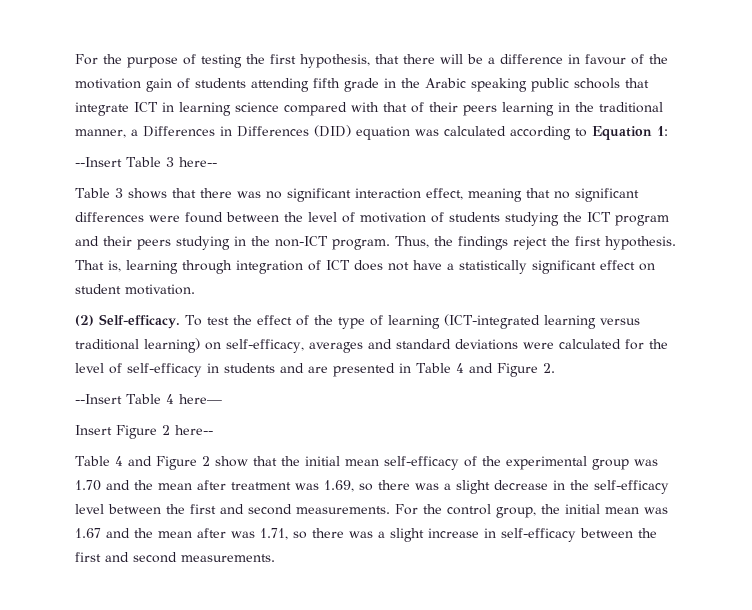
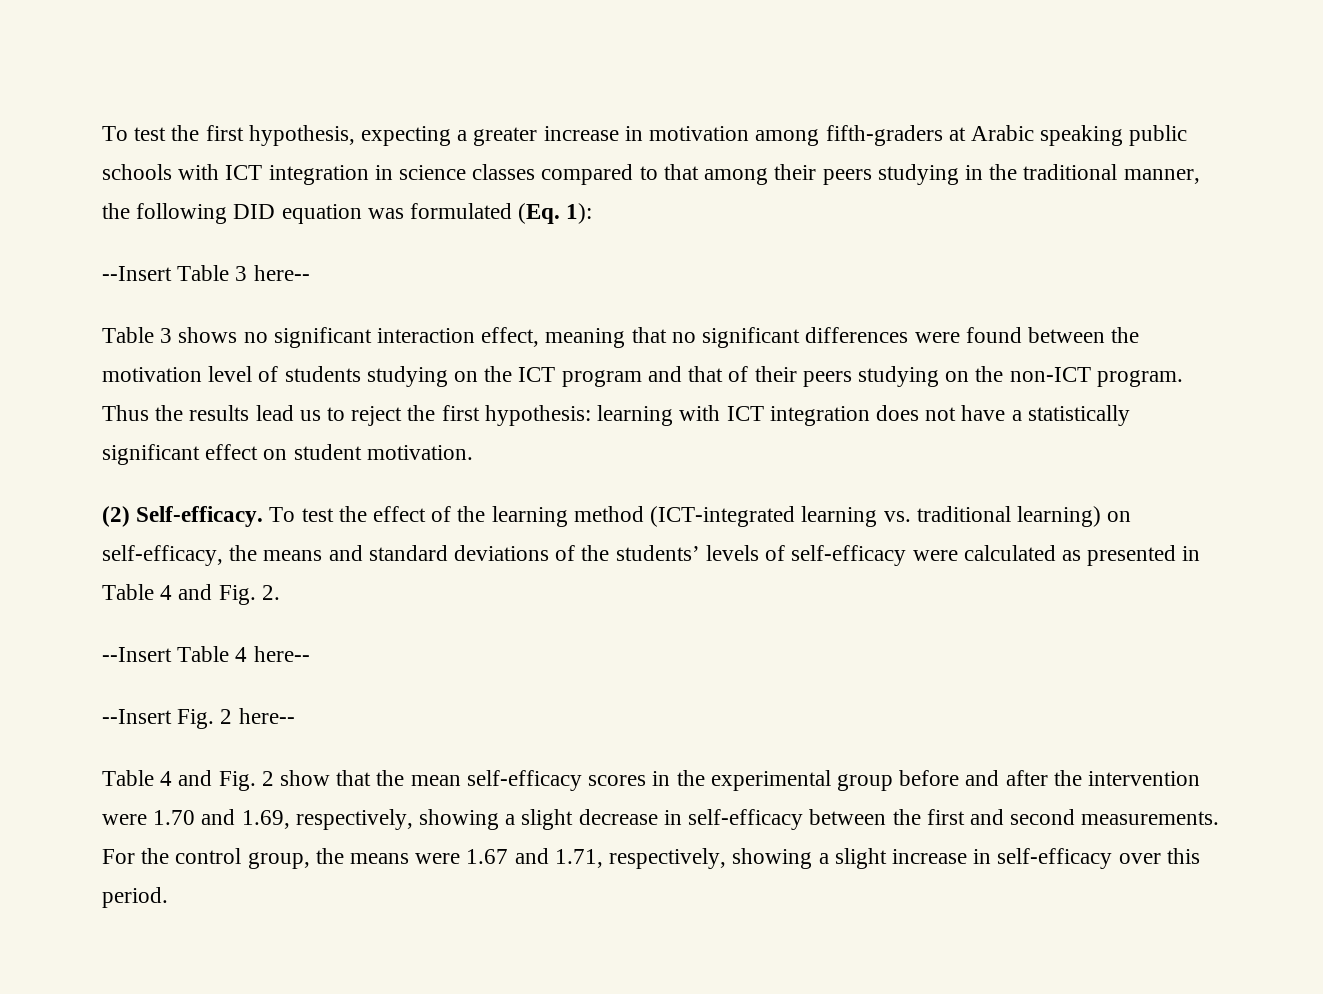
- For the purpose of testing the first hypothesis, that there will be a difference in favour of the motivation gain of students attending fifth grade in the Arabic speaking public schools that integrate ICT in learning science compared with that of their peers learning in the traditional manner, a Differences in Differences (DID) equation was calculated according to Equation 1:
+ To test the first hypothesis, expecting a greater increase in motivation among fifth-graders at Arabic speaking public schools with ICT integration in science classes compared to that among their peers studying in the traditional manner, the following DID equation was formulated (Eq. 1):
- Table 3 shows that there was no significant interaction effect, meaning that no significant differences were found between the level of motivation of students studying the ICT program and their peers studying in the non-ICT program.
+ Table 3 shows no significant interaction effect, meaning that no significant differences were found between the motivation level of students studying on the ICT program and that of their peers studying on the non-ICT program.
- Thus, the findings reject the first hypothesis. That is, learning through integration of ICT does not have a statistically significant effect on student motivation.
+ Thus the results lead us to reject the first hypothesis: learning with ICT integration does not have a statistically significant effect on student motivation.
- To test the effect of the type of learning (ICT-integrated learning versus traditional learning) on self-efficacy, averages and standard deviations were calculated for the level of self-efficacy in students and are presented in Table 4 and Figure 2.
+ To test the effect of the learning method (ICT-integrated learning vs. traditional learning) on self-efficacy, the means and standard deviations of the students’ levels of self-efficacy were calculated as presented in Table 4 and Fig. 2.
- --Insert Table 4 here—
- Insert Figure 2 here--
+ --Insert Table 4 here--
+ --Insert Fig. 2 here--
- Table 4 and Figure 2 show that the initial mean self-efficacy of the experimental group was 1.70 and the mean after treatment was 1.69, so there was a slight decrease in the self-efficacy level between the first and second measurements.
+ Table 4 and Fig. 2 show that the mean self-efficacy scores in the experimental group before and after the intervention were 1.70 and 1.69, respectively, showing a slight decrease in self-efficacy between the first and second measurements.
- For the control group, the initial mean was 1.67 and the mean after was 1.71, so there was a slight increase in self-efficacy between the first and second measurements.
+ For the control group, the means were 1.67 and 1.71, respectively, showing a slight increase in self-efficacy over this period.

